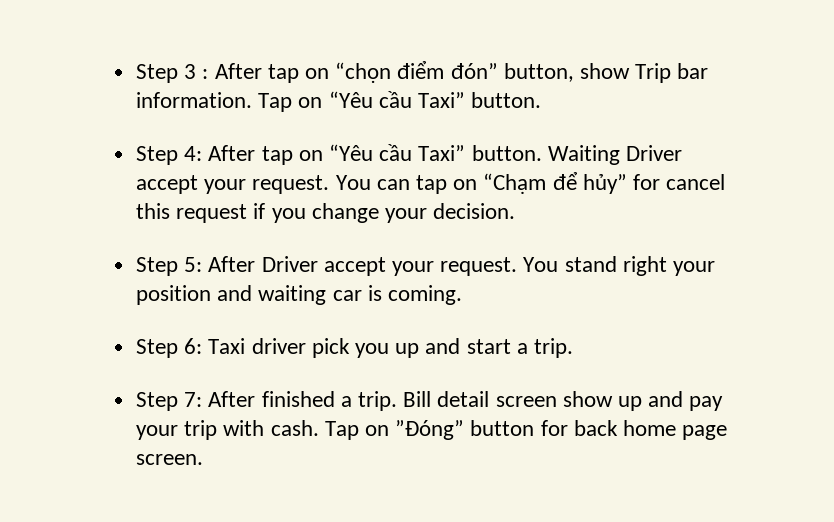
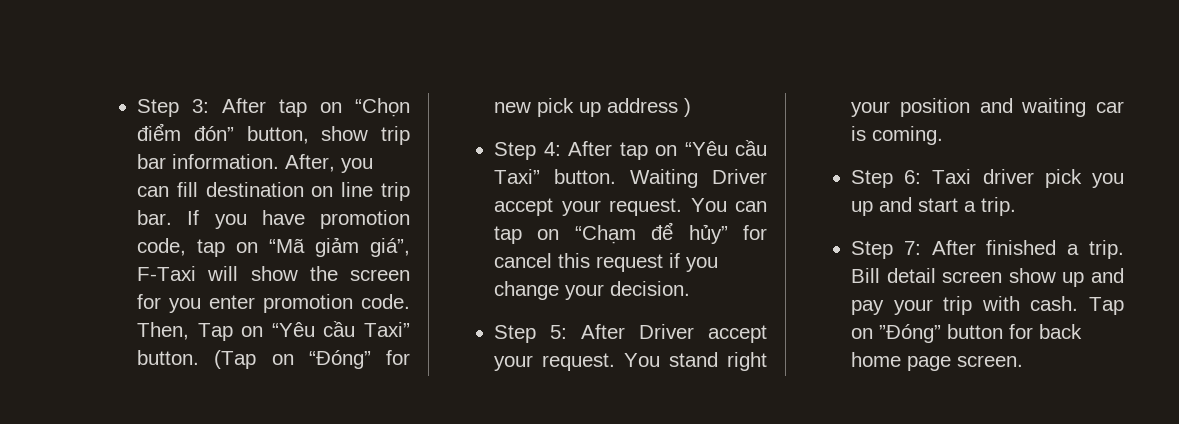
- Step 3 : After tap on “chọn điểm đón” button, show Trip bar information.
+ Step 3: After tap on “Chọn điểm đón” button, show trip bar information.
- Tap on “Yêu cầu Taxi” button.
+ After, you can fill destination on line trip bar. If you have promotion code, tap on “Mã giảm giá”, F-Taxi will show the screen for you enter promotion code. Then, Tap on “Yêu cầu Taxi” button. (Tap on “Đóng” for new pick up address )

